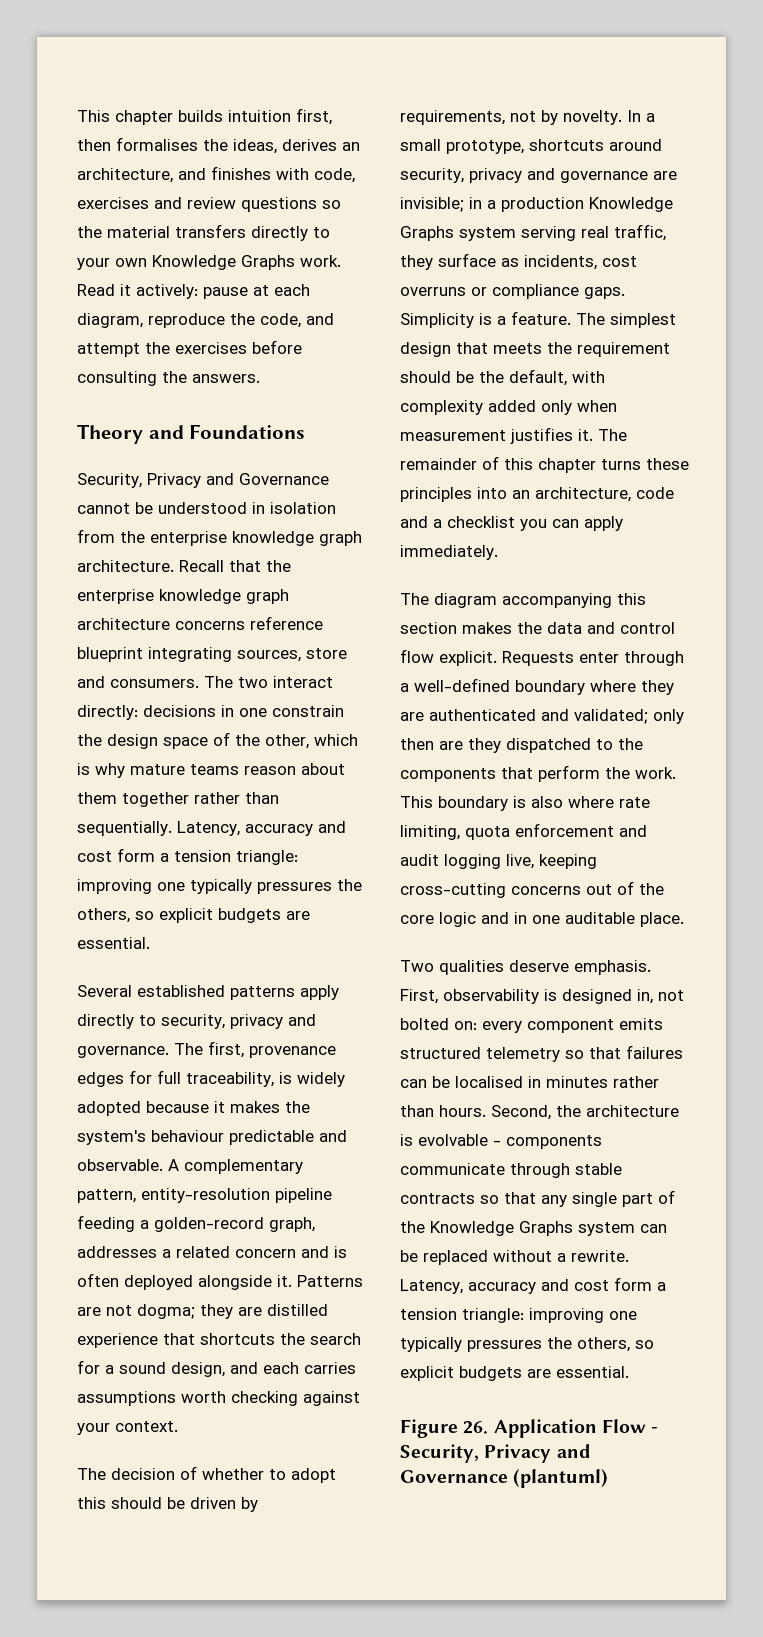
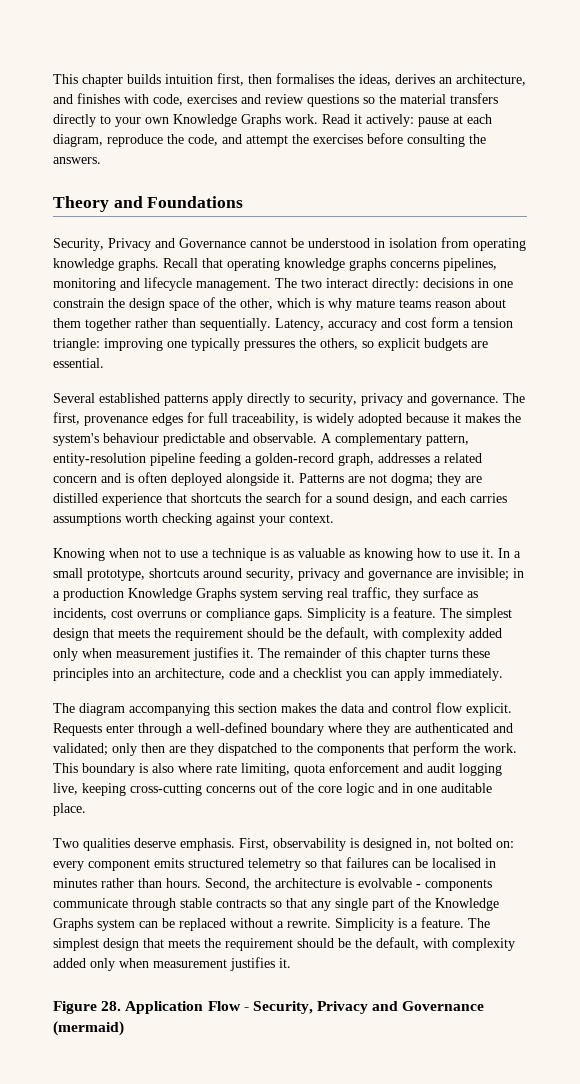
- Security, Privacy and Governance cannot be understood in isolation from the enterprise knowledge graph architecture. Recall that the enterprise knowledge graph architecture concerns reference blueprint integrating sources, store and consumers.
+ Security, Privacy and Governance cannot be understood in isolation from operating knowledge graphs. Recall that operating knowledge graphs concerns pipelines, monitoring and lifecycle management.
- The decision of whether to adopt this should be driven by requirements, not by novelty.
+ Knowing when not to use a technique is as valuable as knowing how to use it.
- Second, the architecture is evolvable - components communicate through stable contracts so that any single part of the Knowledge Graphs system can be replaced without a rewrite. Latency, accuracy and cost form a tension triangle: improving one typically pressures the others, so explicit budgets are essential.
+ Second, the architecture is evolvable - components communicate through stable contracts so that any single part of the Knowledge Graphs system can be replaced without a rewrite. Simplicity is a feature. The simplest design that meets the requirement should be the default, with complexity added only when measurement justifies it.
- Figure 26. Application Flow - Security, Privacy and Governance (plantuml)
+ Figure 28. Application Flow - Security, Privacy and Governance (mermaid)

